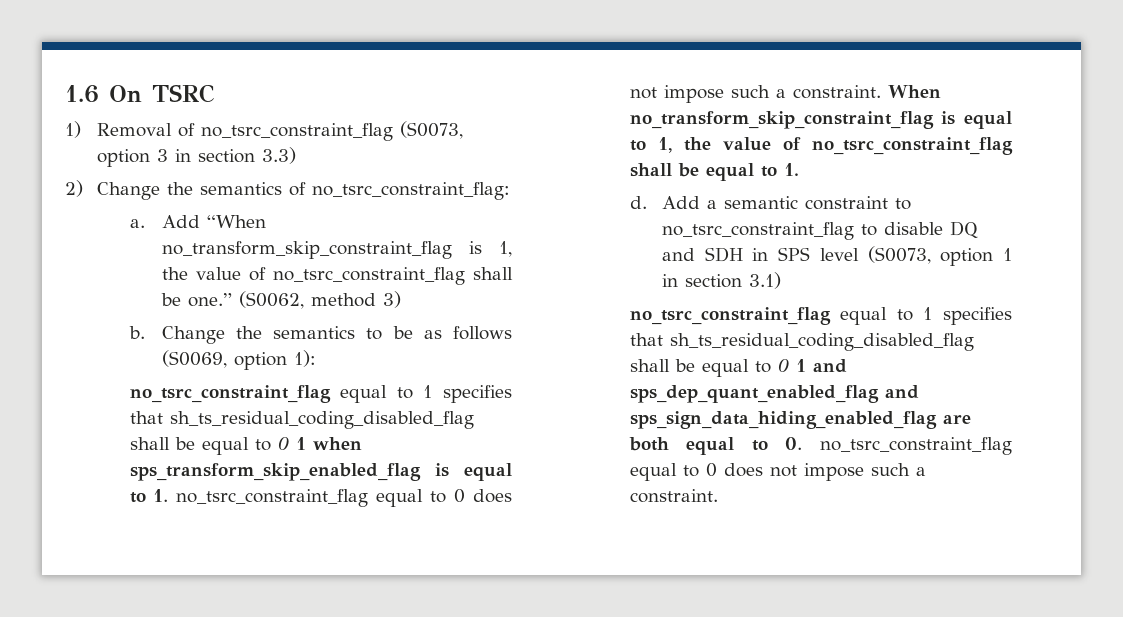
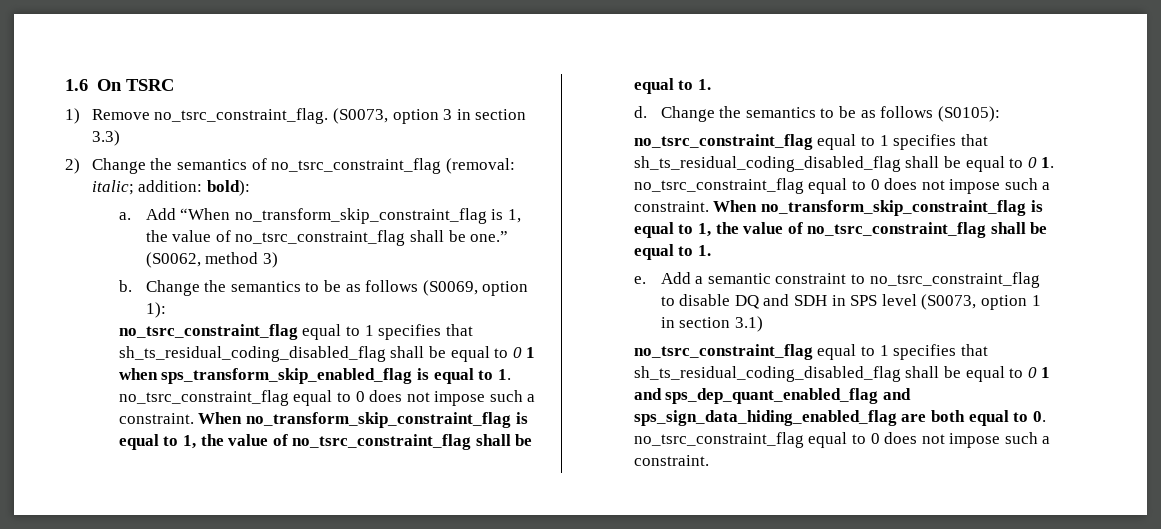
- 1) Removal of no_tsrc_constraint_flag (S0073, option 3 in section 3.3)
+ 1) Remove no_tsrc_constraint_flag. (S0073, option 3 in section 3.3)
- 2) Change the semantics of no_tsrc_constraint_flag:
+ 2) Change the semantics of no_tsrc_constraint_flag (removal: italic; addition: bold):
+ Change the semantics to be as follows (S0105):
+ no_tsrc_constraint_flag equal to 1 specifies that sh_ts_residual_coding_disabled_flag shall be equal to 0 1. no_tsrc_constraint_flag equal to 0 does not impose such a constraint. When no_transform_skip_constraint_flag is equal to 1, the value of no_tsrc_constraint_flag shall be equal to 1.
+ e.

